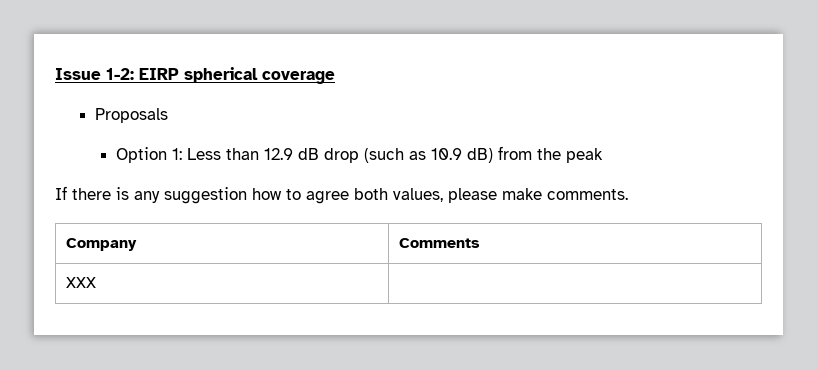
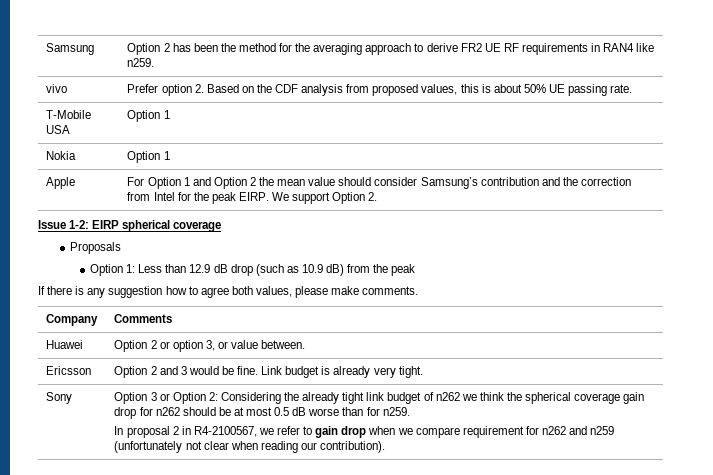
+ Samsung | Option 2 has been the method for the averaging approach to derive FR2 UE RF requirements in RAN4 like n259.
+ vivo | Prefer option 2. Based on the CDF analysis from proposed values, this is about 50% UE passing rate.
+ T-Mobile USA | Option 1
+ Nokia | Option 1
+ Apple | For Option 1 and Option 2 the mean value should consider Samsung’s contribution and the correction from Intel for the peak EIRP. We support Option 2.
- XXX |
+ Huawei | Option 2 or option 3, or value between.
+ Ericsson | Option 2 and 3 would be fine. Link budget is already very tight.
+ Sony | Option 3 or Option 2: Considering the already tight link budget of n262 we think the spherical coverage gain drop for n262 should be at most 0.5 dB worse than for n259.
+ In proposal 2 in R4-2100567, we refer to gain drop when we compare requirement for n262 and n259 (unfortunately not clear when reading our contribution).

